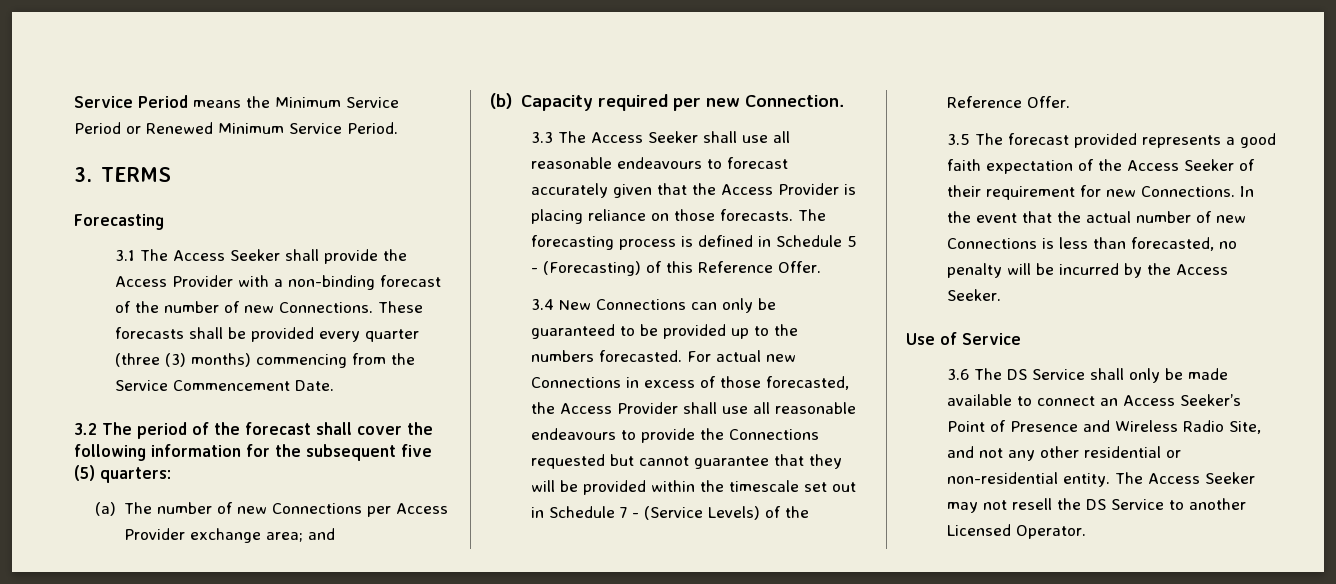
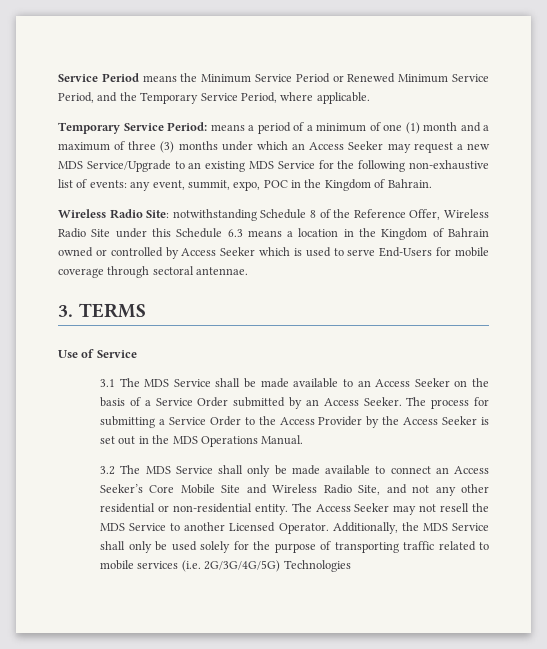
- Service Period means the Minimum Service Period or Renewed Minimum Service Period.
+ Service Period means the Minimum Service Period or Renewed Minimum Service Period, and the Temporary Service Period, where applicable.
+ Temporary Service Period: means a period of a minimum of one (1) month and a maximum of three (3) months under which an Access Seeker may request a new MDS Service/Upgrade to an existing MDS Service for the following non-exhaustive list of events: any event, summit, expo, POC in the Kingdom of Bahrain.
+ Wireless Radio Site: notwithstanding Schedule 8 of the Reference Offer, Wireless Radio Site under this Schedule 6.3 means a location in the Kingdom of Bahrain owned or controlled by Access Seeker which is used to serve End-Users for mobile coverage through sectoral antennae.
  3. TERMS
- Forecasting
- 3.1 The Access Seeker shall provide the Access Provider with a non-binding forecast of the number of new Connections. These forecasts shall be provided every quarter (three (3) months) commencing from the Service Commencement Date.
- 3.2 The period of the forecast shall cover the following information for the subsequent five (5) quarters:
- (a) The number of new Connections per Access Provider exchange area; and
- (b) Capacity required per new Connection.
- 3.3 The Access Seeker shall use all reasonable endeavours to forecast accurately given that the Access Provider is placing reliance on those forecasts. The forecasting process is defined in Schedule 5 - (Forecasting) of this Reference Offer.
- 3.4 New Connections can only be guaranteed to be provided up to the numbers forecasted. For actual new Connections in excess of those forecasted, the Access Provider shall use all reasonable endeavours to provide the Connections requested but cannot guarantee that they will be provided within the timescale set out in Schedule 7 - (Service Levels) of the Reference Offer.
- 3.5 The forecast provided represents a good faith expectation of the Access Seeker of their requirement for new Connections. In the event that the actual number of new Connections is less than forecasted, no penalty will be incurred by the Access Seeker.
  Use of Service
- 3.6 The DS Service shall only be made available to connect an Access Seeker’s Point of Presence and Wireless Radio Site, and not any other residential or non-residential entity.
+ 3.1 The MDS Service shall be made available to an Access Seeker on the basis of a Service Order submitted by an Access Seeker. The process for submitting a Service Order to the Access Provider by the Access Seeker is set out in the MDS Operations Manual.
+ 3.2 The MDS Service shall only be made available to connect an Access Seeker’s Core Mobile Site and Wireless Radio Site, and not any other residential or non-residential entity.
- The Access Seeker may not resell the DS Service to another Licensed Operator.
+ The Access Seeker may not resell the MDS Service to another Licensed Operator.
+ Additionally, the MDS Service shall only be used solely for the purpose of transporting traffic related to mobile services (i.e. 2G/3G/4G/5G) Technologies

